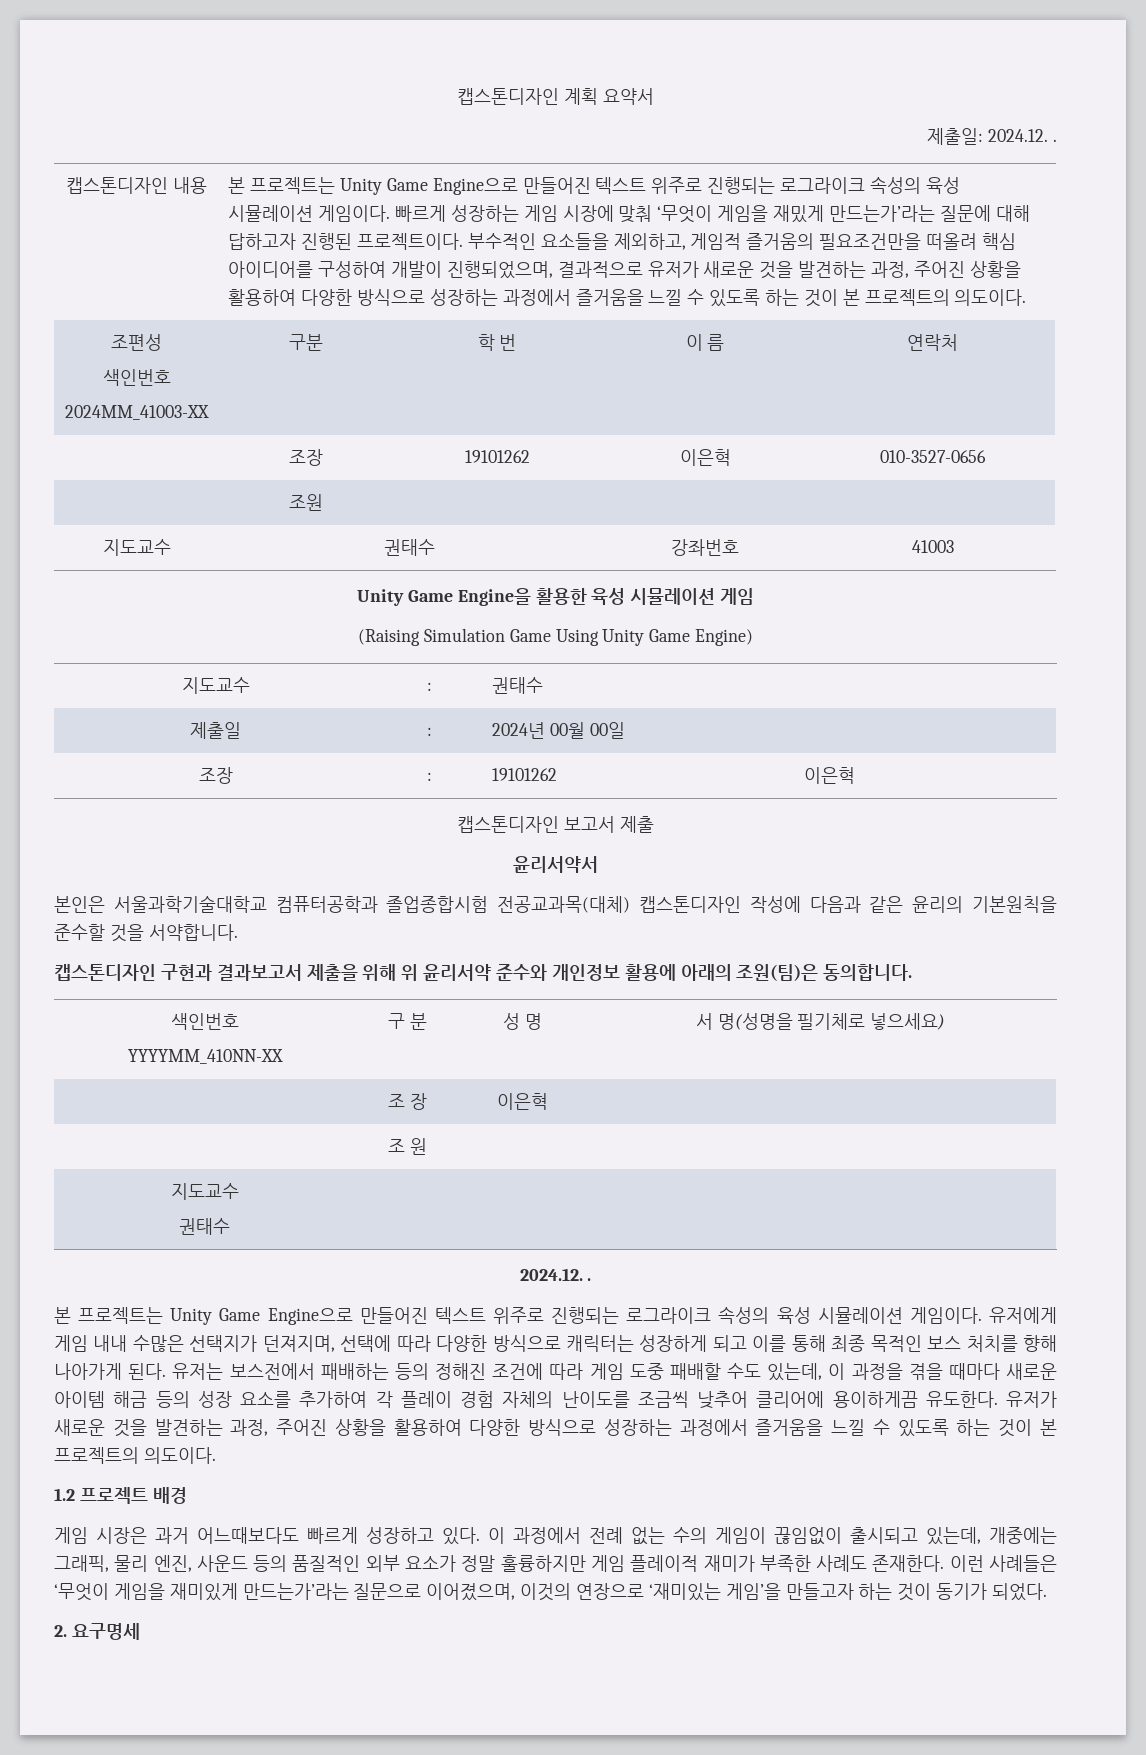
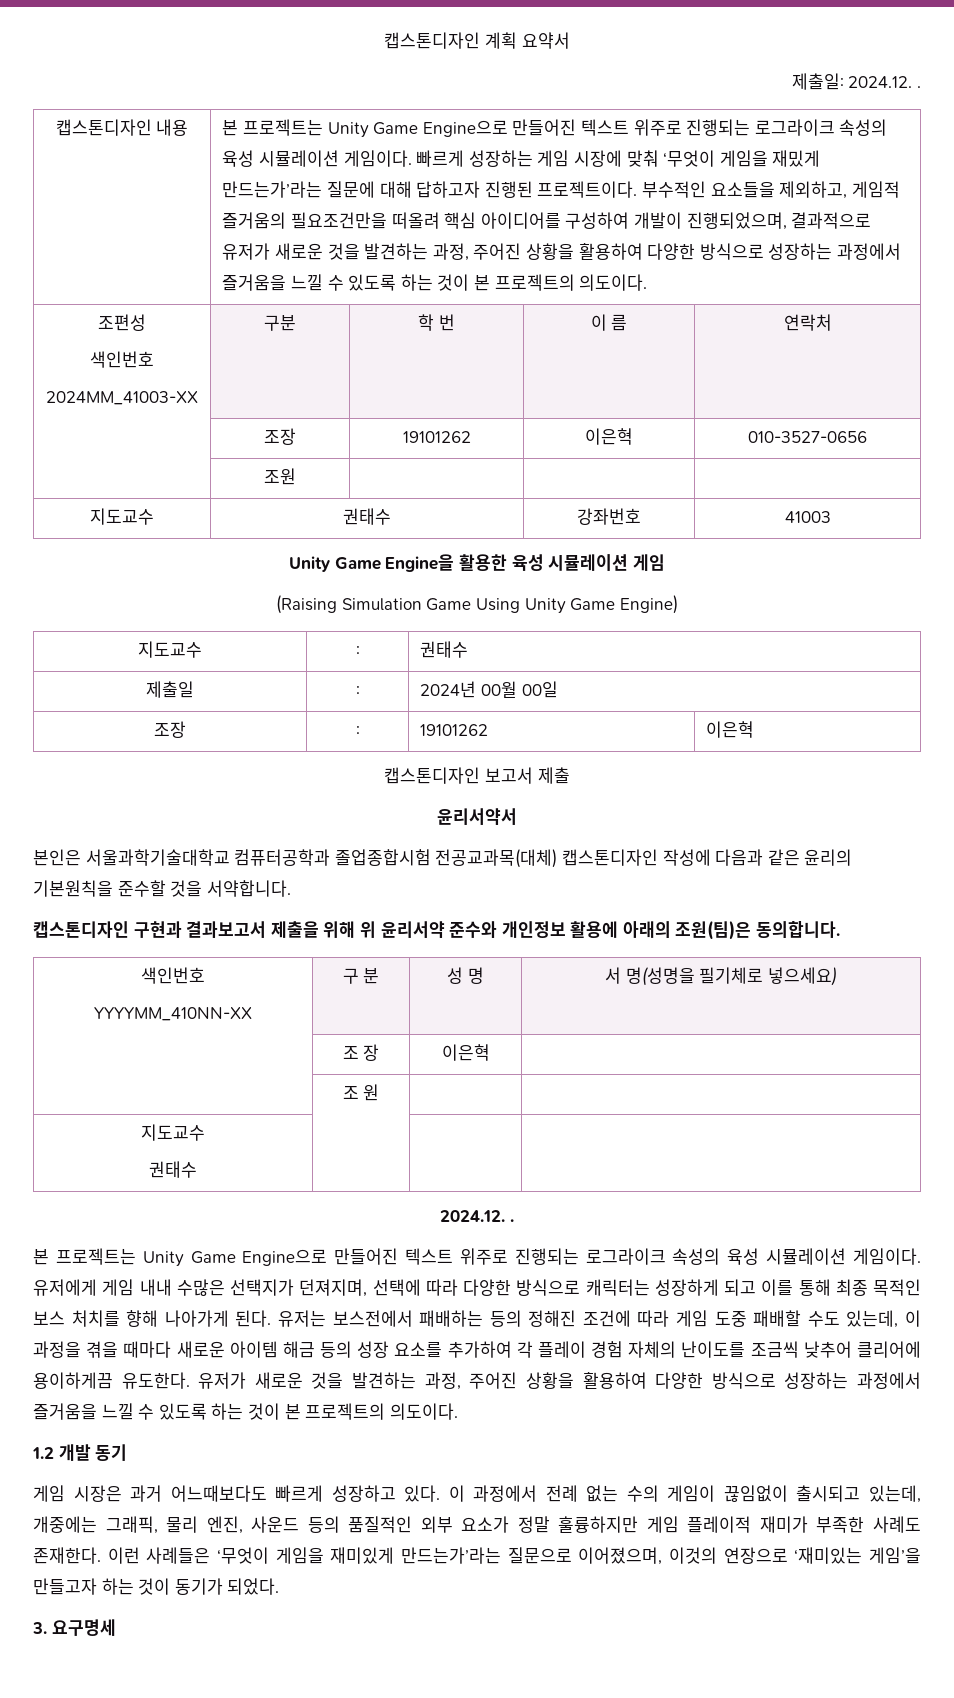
- 1.2 프로젝트 배경
+ 1.2 개발 동기
- 2. 요구명세
+ 3. 요구명세

